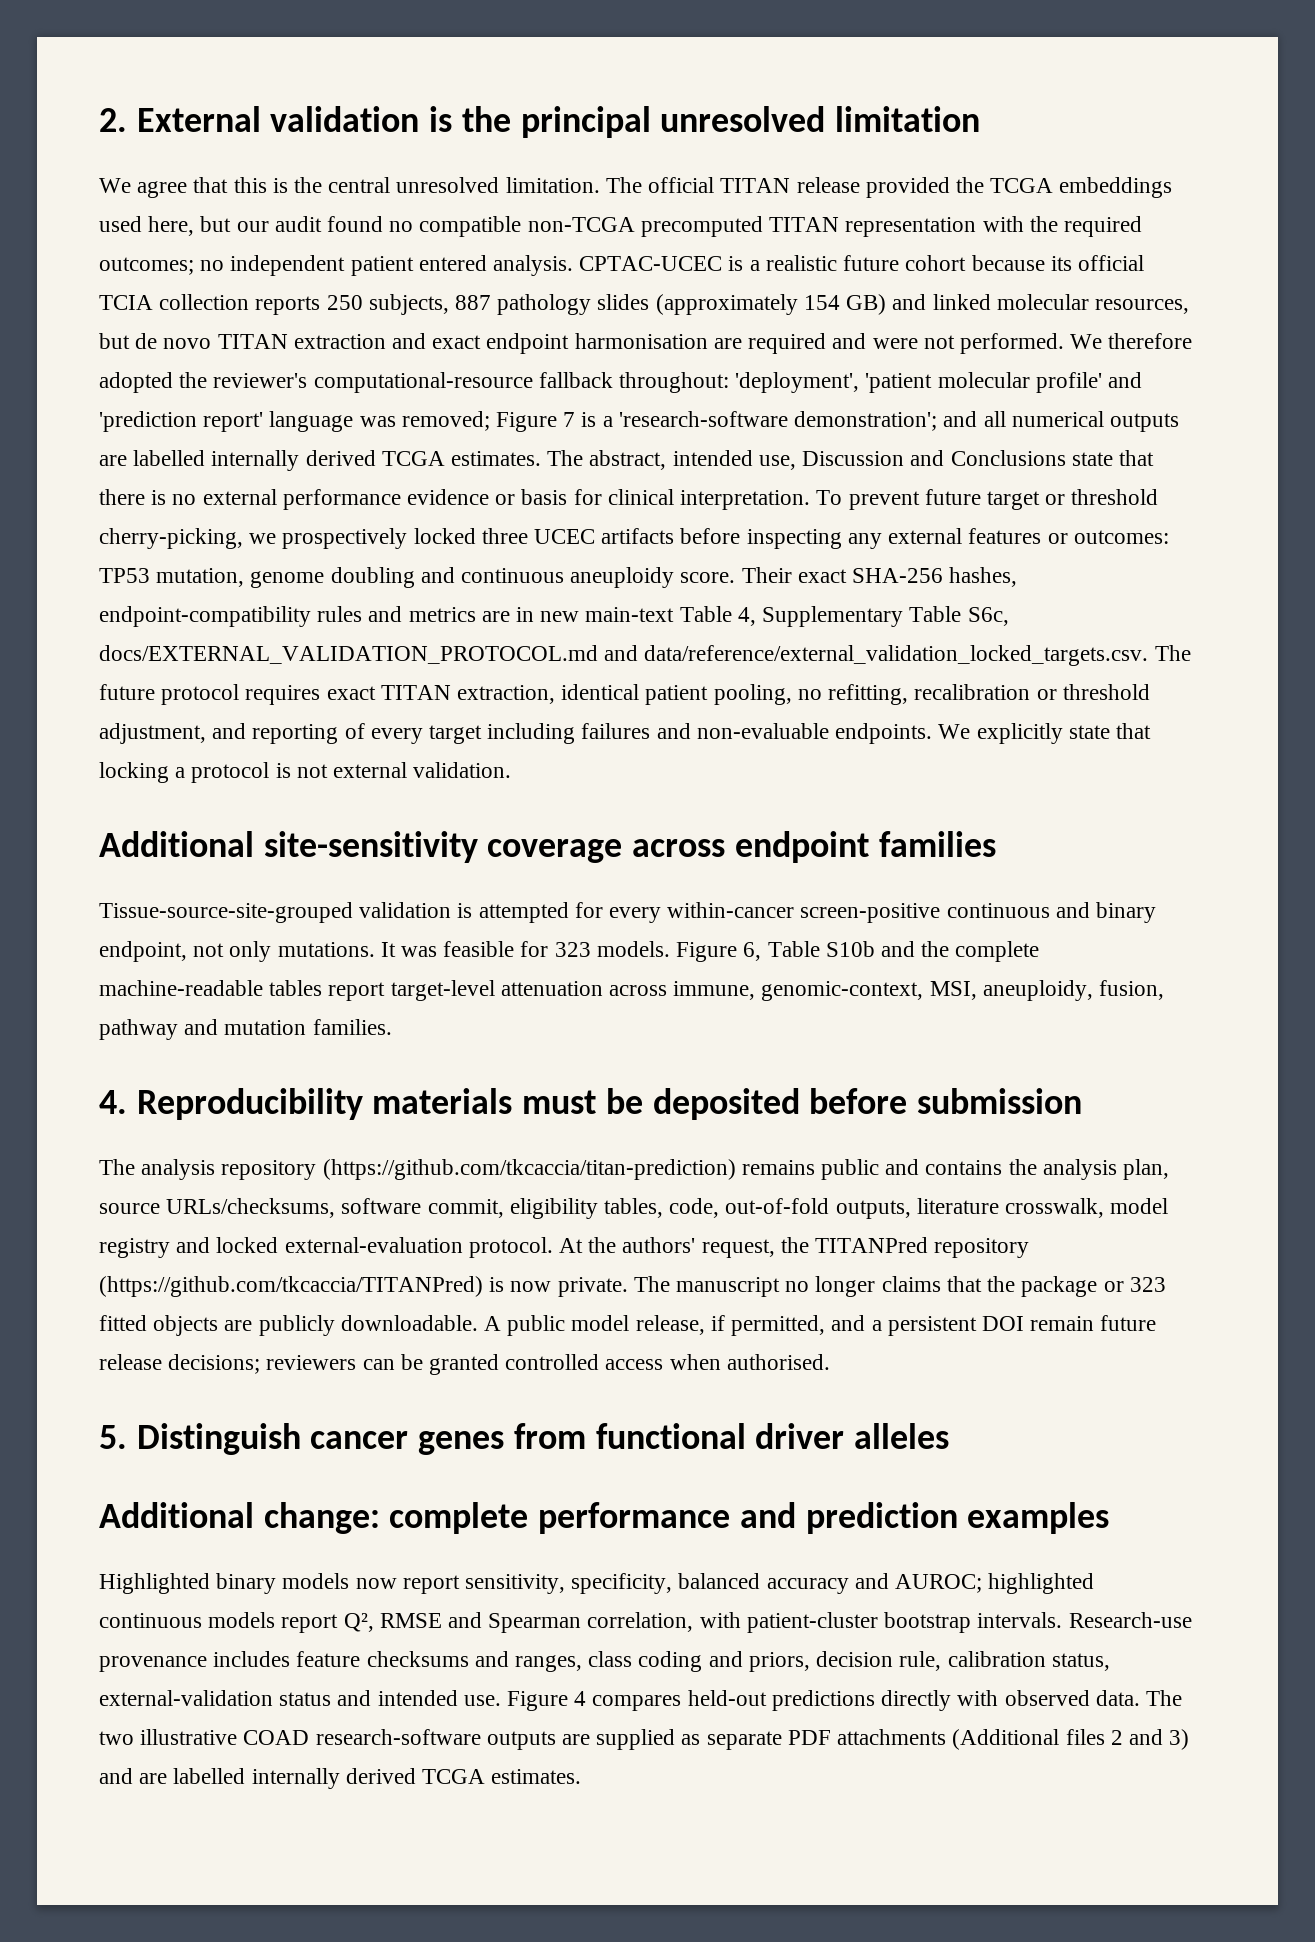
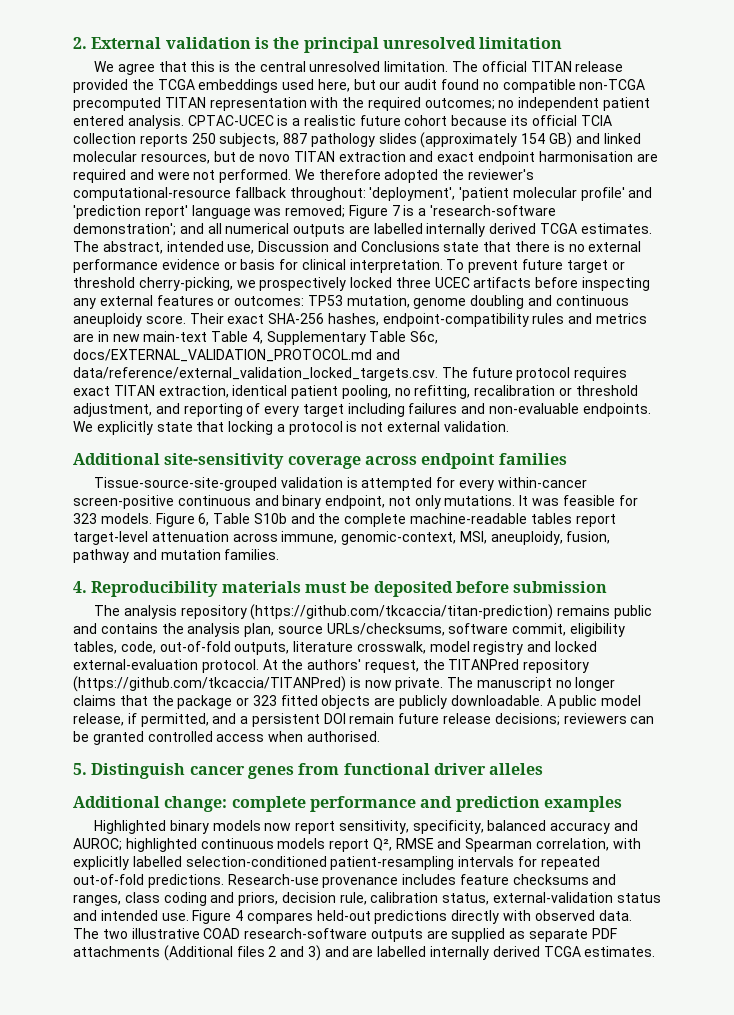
- Highlighted binary models now report sensitivity, specificity, balanced accuracy and AUROC; highlighted continuous models report Q², RMSE and Spearman correlation, with patient-cluster bootstrap intervals.
+ Highlighted binary models now report sensitivity, specificity, balanced accuracy and AUROC; highlighted continuous models report Q², RMSE and Spearman correlation, with explicitly labelled selection-conditioned patient-resampling intervals for repeated out-of-fold predictions.

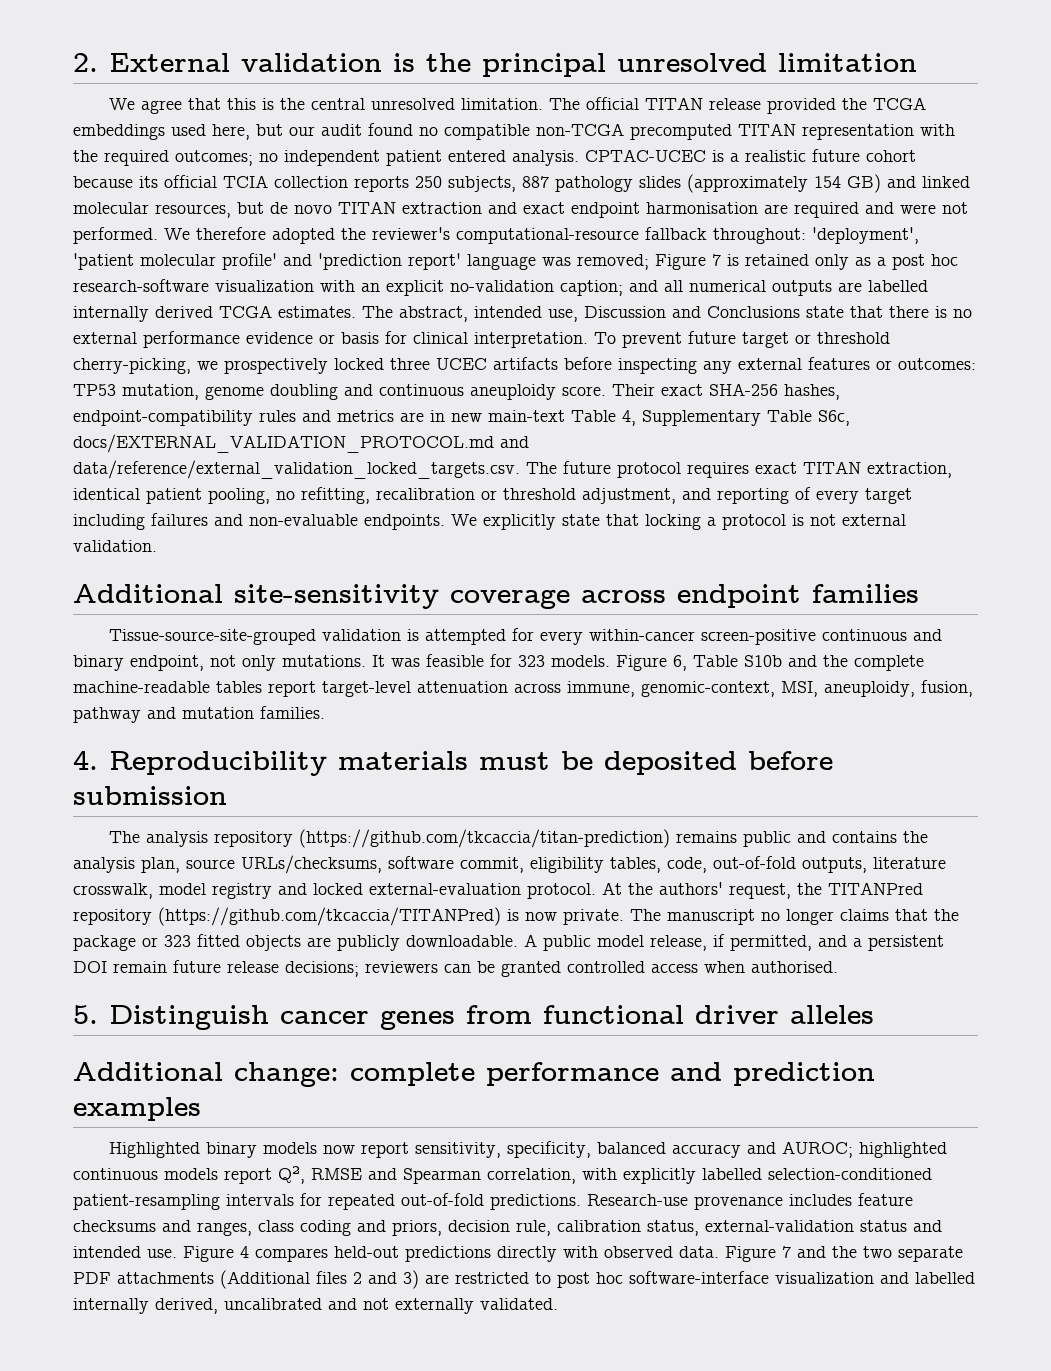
- We therefore adopted the reviewer's computational-resource fallback throughout: 'deployment', 'patient molecular profile' and 'prediction report' language was removed; Figure 7 is a 'research-software demonstration'; and all numerical outputs are labelled internally derived TCGA estimates.
+ We therefore adopted the reviewer's computational-resource fallback throughout: 'deployment', 'patient molecular profile' and 'prediction report' language was removed; Figure 7 is retained only as a post hoc research-software visualization with an explicit no-validation caption; and all numerical outputs are labelled internally derived TCGA estimates.
- The two illustrative COAD research-software outputs are supplied as separate PDF attachments (Additional files 2 and 3) and are labelled internally derived TCGA estimates.
+ Figure 7 and the two separate PDF attachments (Additional files 2 and 3) are restricted to post hoc software-interface visualization and labelled internally derived, uncalibrated and not externally validated.

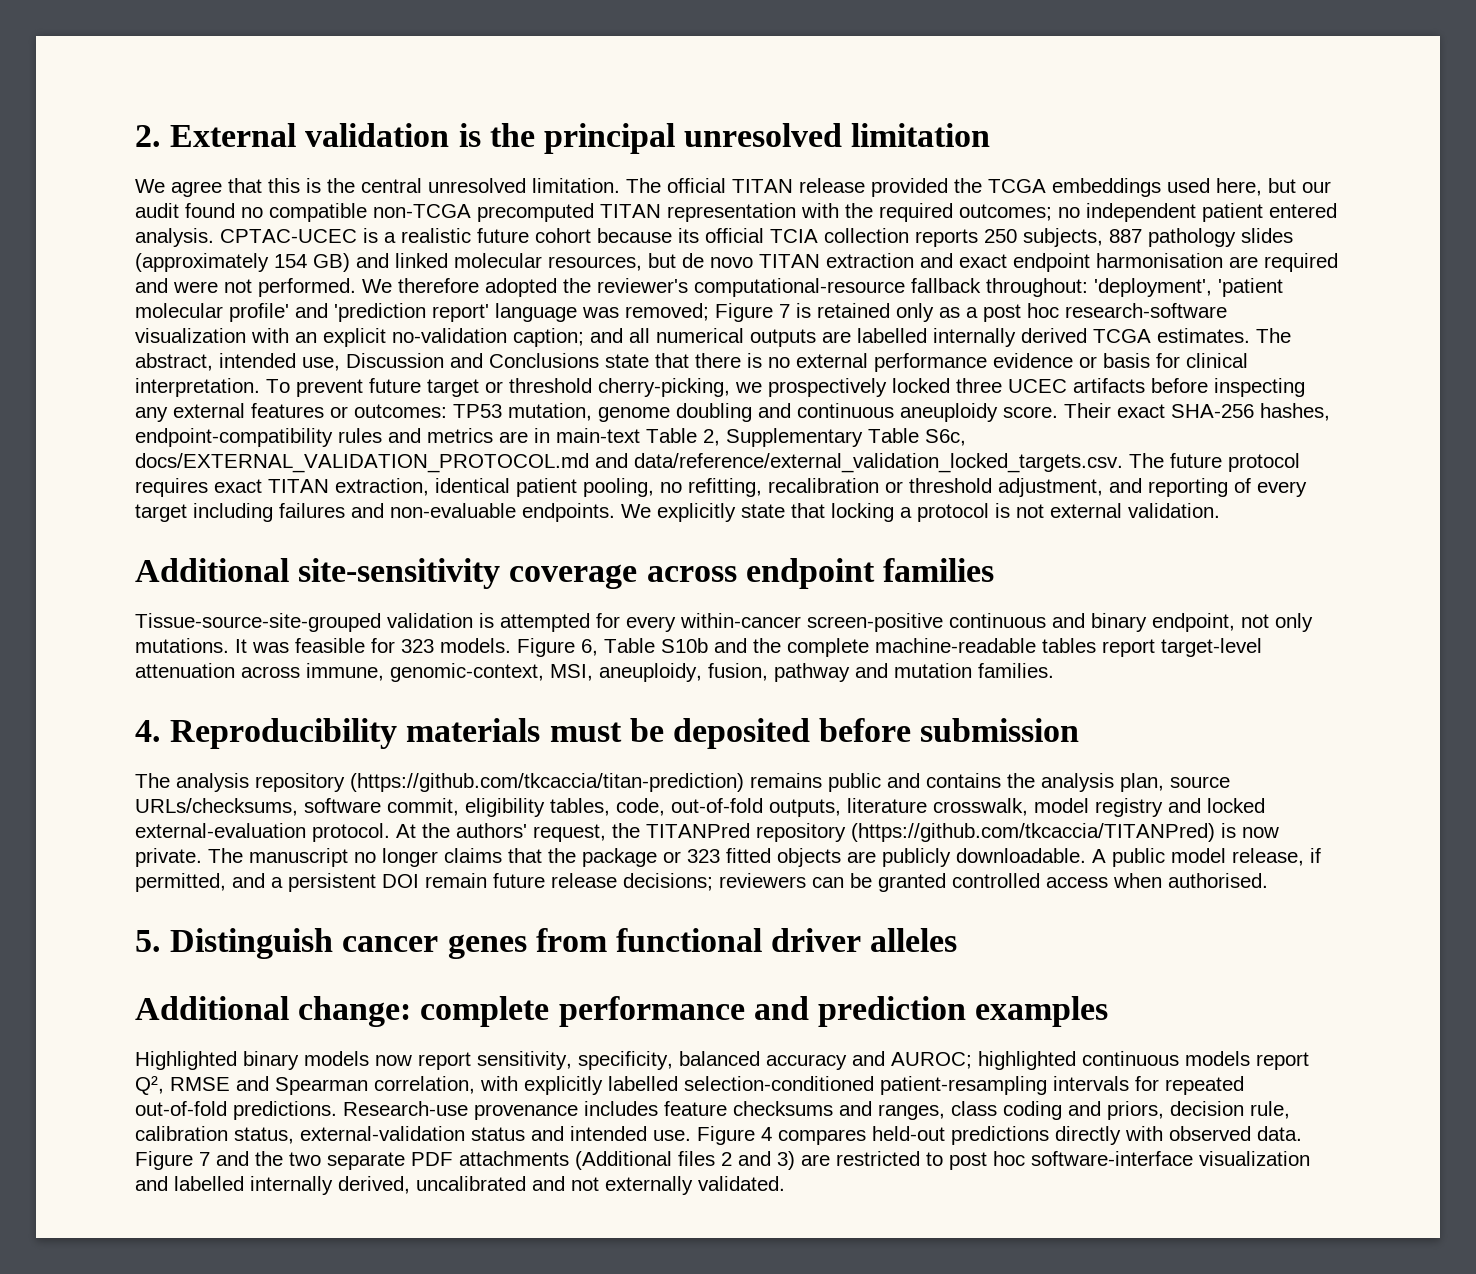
- Their exact SHA-256 hashes, endpoint-compatibility rules and metrics are in new main-text Table 4, Supplementary Table S6c, docs/EXTERNAL_VALIDATION_PROTOCOL.md and data/reference/external_validation_locked_targets.csv. The future protocol requires exact TITAN extraction, identical patient pooling, no refitting, recalibration or threshold adjustment, and reporting of every target including failures and non-evaluable endpoints.
+ Their exact SHA-256 hashes, endpoint-compatibility rules and metrics are in main-text Table 2, Supplementary Table S6c, docs/EXTERNAL_VALIDATION_PROTOCOL.md and data/reference/external_validation_locked_targets.csv. The future protocol requires exact TITAN extraction, identical patient pooling, no refitting, recalibration or threshold adjustment, and reporting of every target including failures and non-evaluable endpoints.

